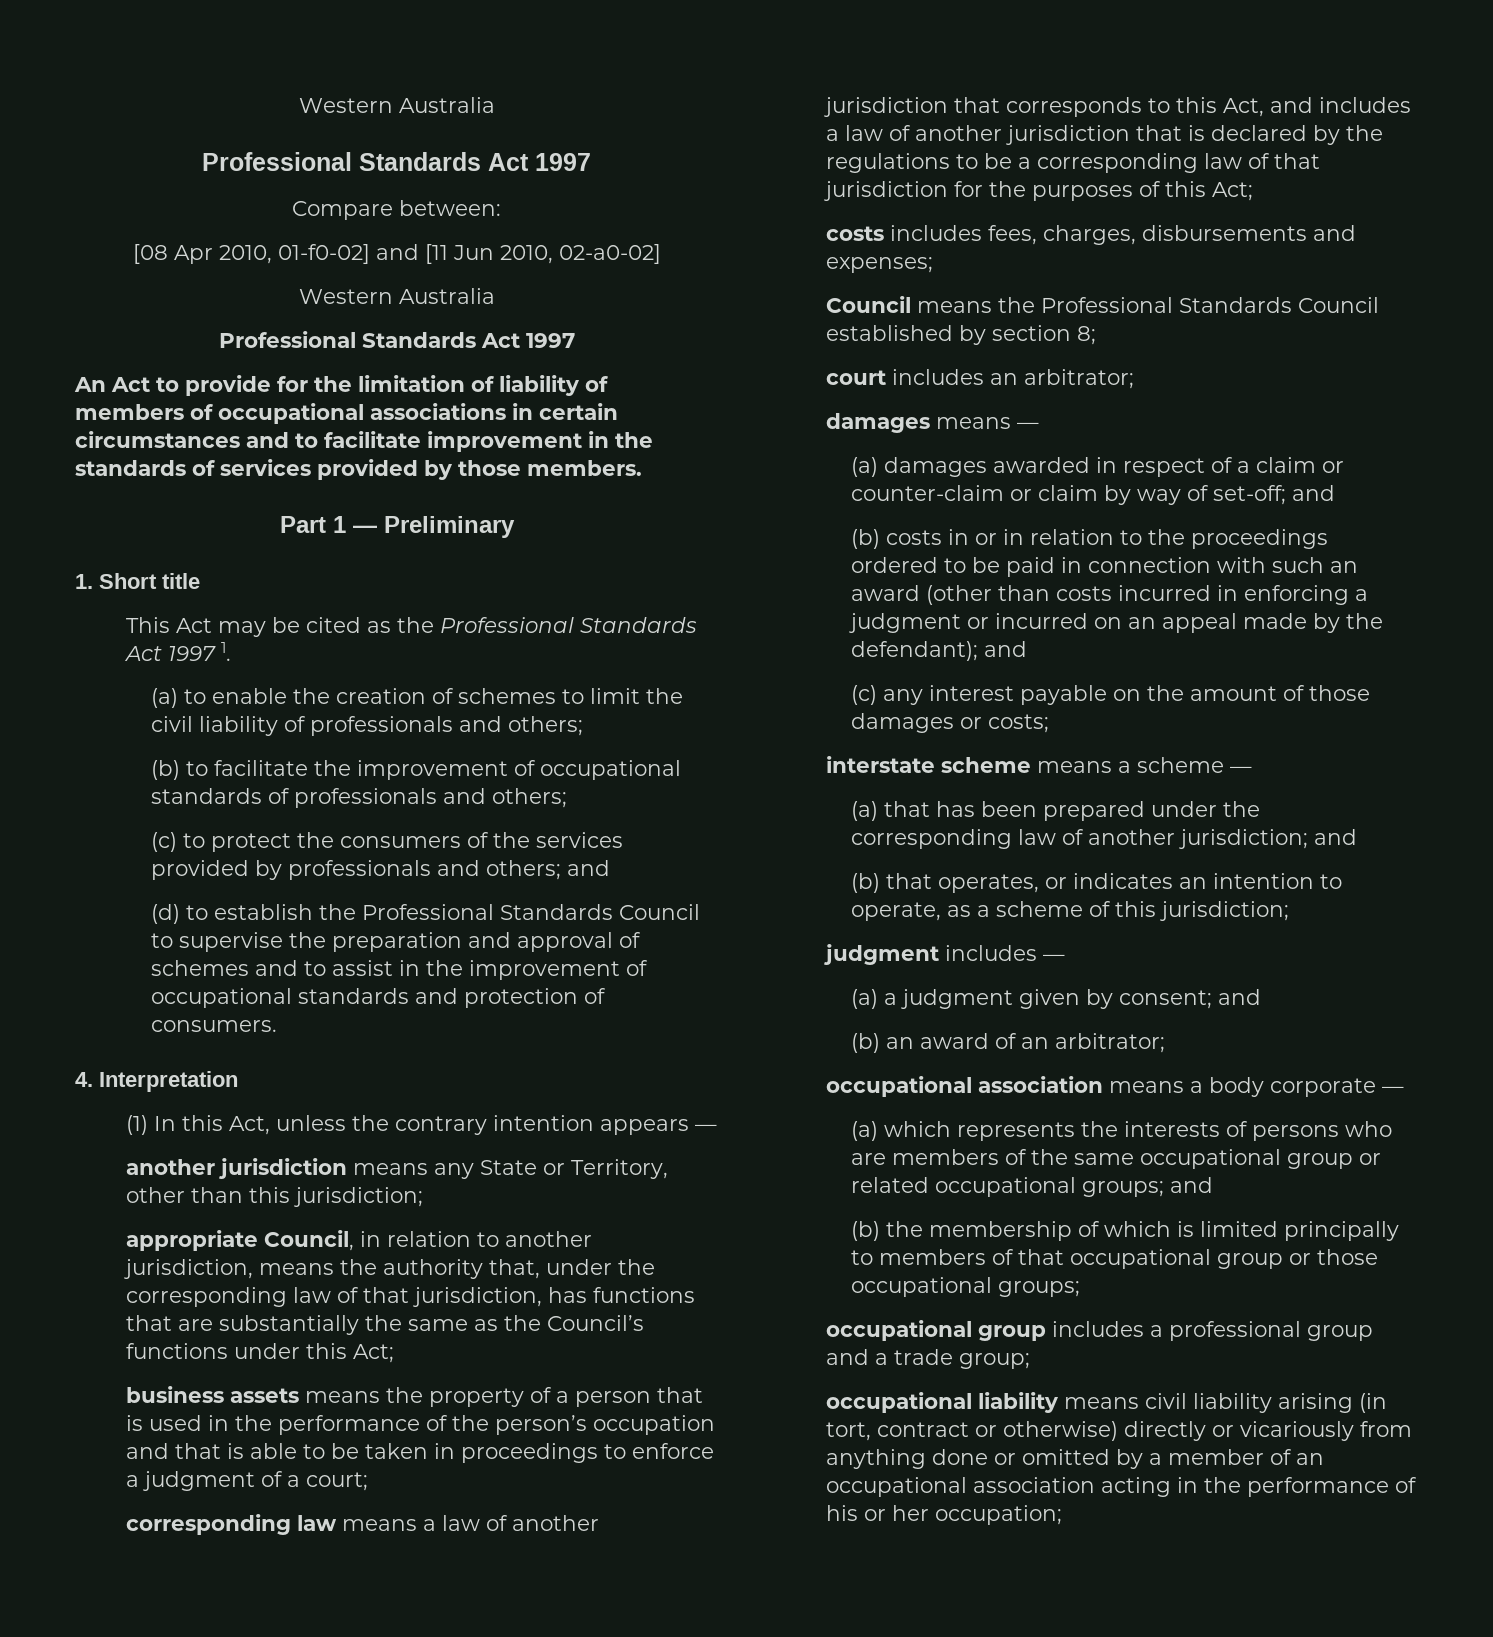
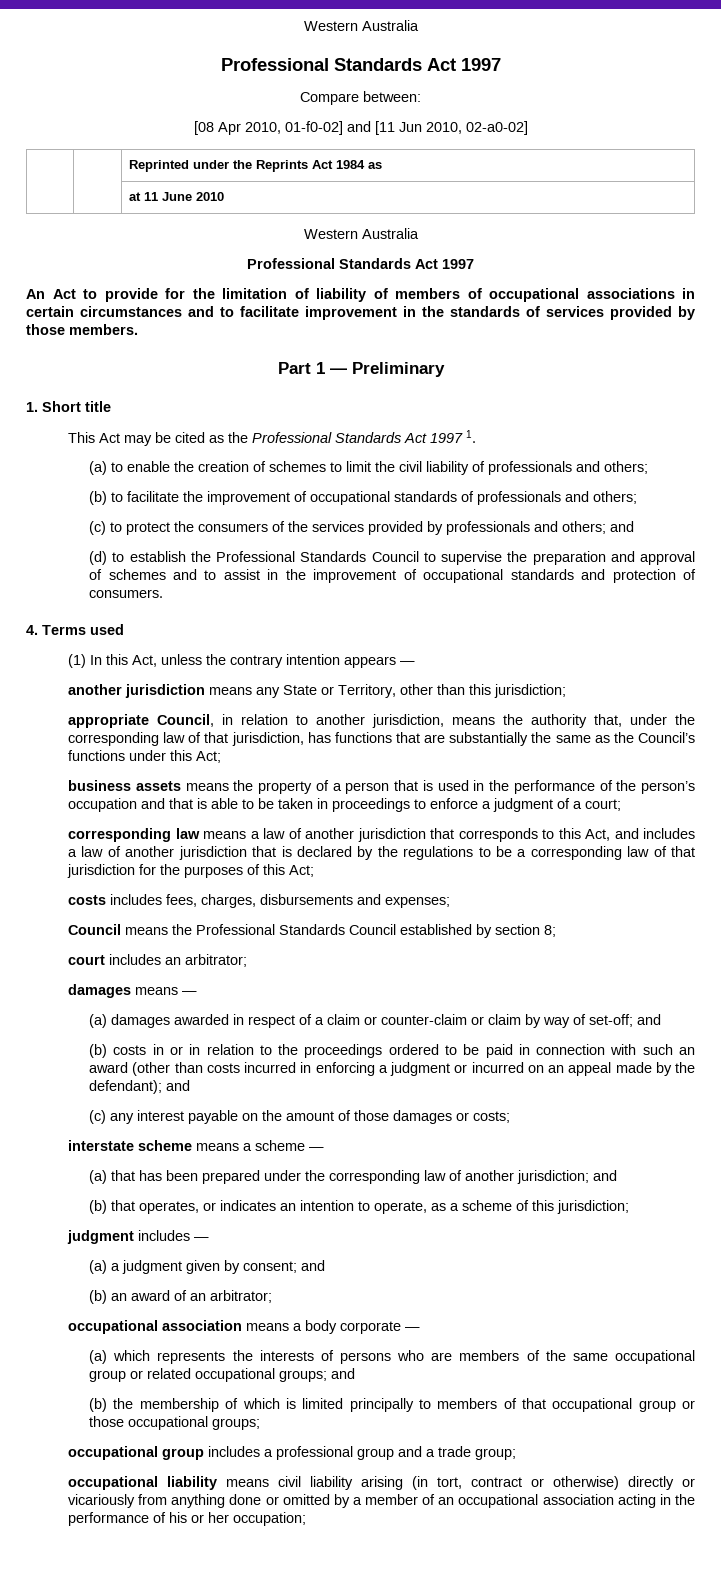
+ | | Reprinted under the Reprints Act 1984 as
+ | | at 11 June 2010
- 4. Interpretation
+ 4. Terms used

